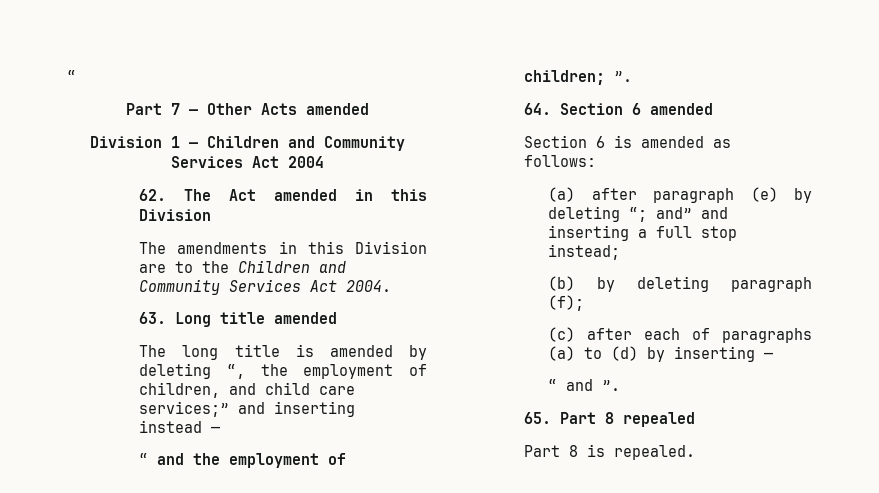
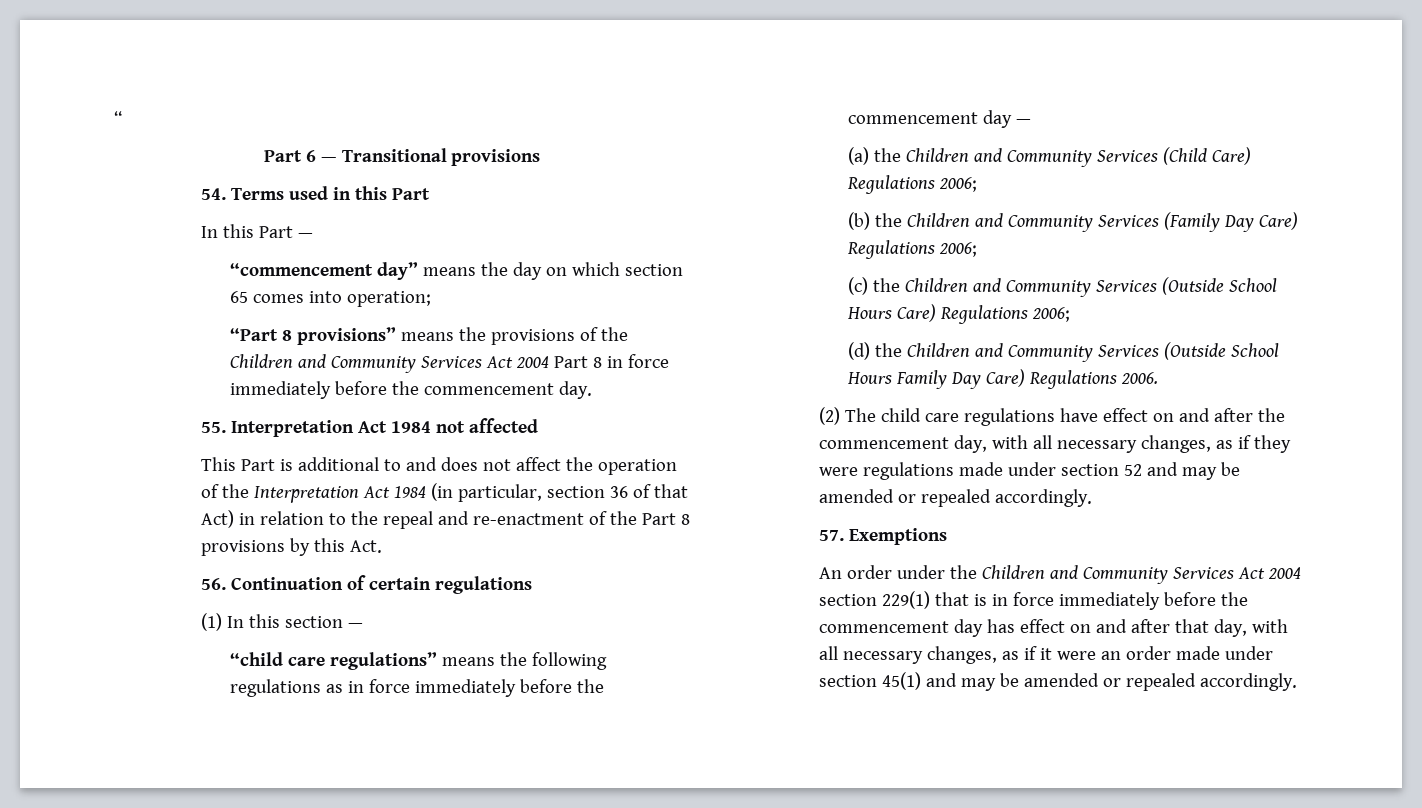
- Part 7 — Other Acts amended
- Division 1 — Children and Community Services Act 2004
- 62. The Act amended in this Division
- The amendments in this Division are to the Children and Community Services Act 2004.
- 63. Long title amended
- The long title is amended by deleting “, the employment of children, and child care services;” and inserting instead —
- “ and the employment of children; ”.
- 64. Section 6 amended
- Section 6 is amended as follows:
- (a) after paragraph (e) by deleting “; and” and inserting a full stop instead;
- (b) by deleting paragraph (f);
- (c) after each of paragraphs (a) to (d) by inserting —
- “ and ”.
- 65. Part 8 repealed
- Part 8 is repealed.
+ Part 6 — Transitional provisions
+ 54. Terms used in this Part
+ In this Part —
+ “commencement day” means the day on which section 65 comes into operation;
+ “Part 8 provisions” means the provisions of the Children and Community Services Act 2004 Part 8 in force immediately before the commencement day.
+ 55. Interpretation Act 1984 not affected
+ This Part is additional to and does not affect the operation of the Interpretation Act 1984 (in particular, section 36 of that Act) in relation to the repeal and re-enactment of the Part 8 provisions by this Act.
+ 56. Continuation of certain regulations
+ (1) In this section —
+ “child care regulations” means the following regulations as in force immediately before the commencement day —
+ (a) the Children and Community Services (Child Care) Regulations 2006;
+ (b) the Children and Community Services (Family Day Care) Regulations 2006;
+ (c) the Children and Community Services (Outside School Hours Care) Regulations 2006;
+ (d) the Children and Community Services (Outside School Hours Family Day Care) Regulations 2006.
+ (2) The child care regulations have effect on and after the commencement day, with all necessary changes, as if they were regulations made under section 52 and may be amended or repealed accordingly.
+ 57. Exemptions
+ An order under the Children and Community Services Act 2004 section 229(1) that is in force immediately before the commencement day has effect on and after that day, with all necessary changes, as if it were an order made under section 45(1) and may be amended or repealed accordingly.

